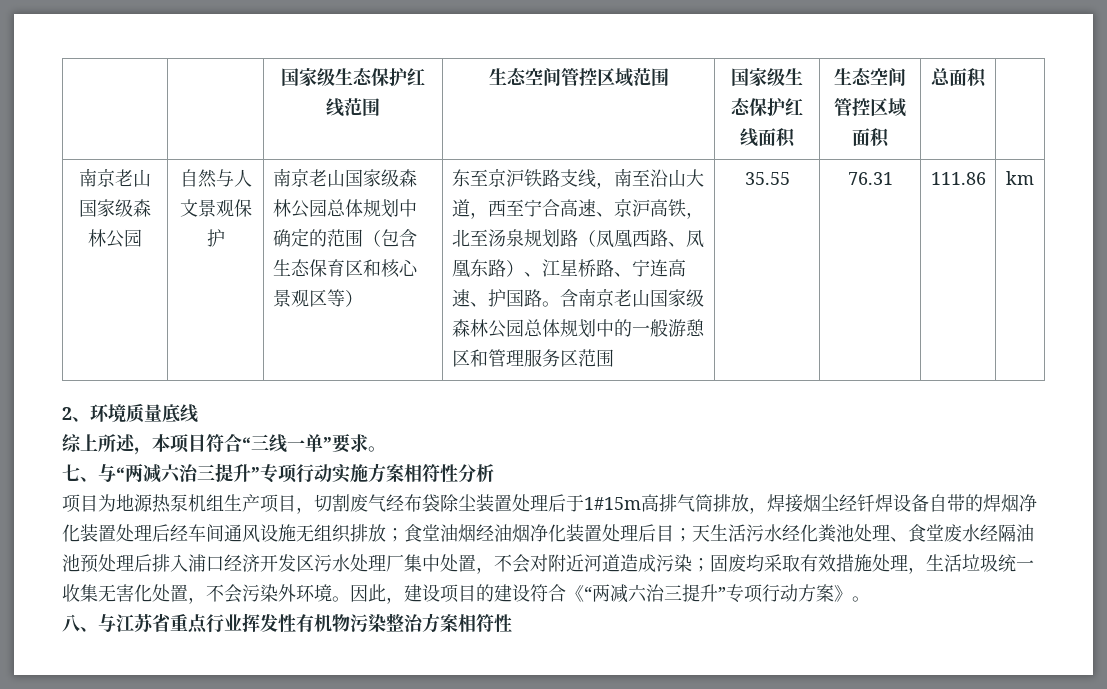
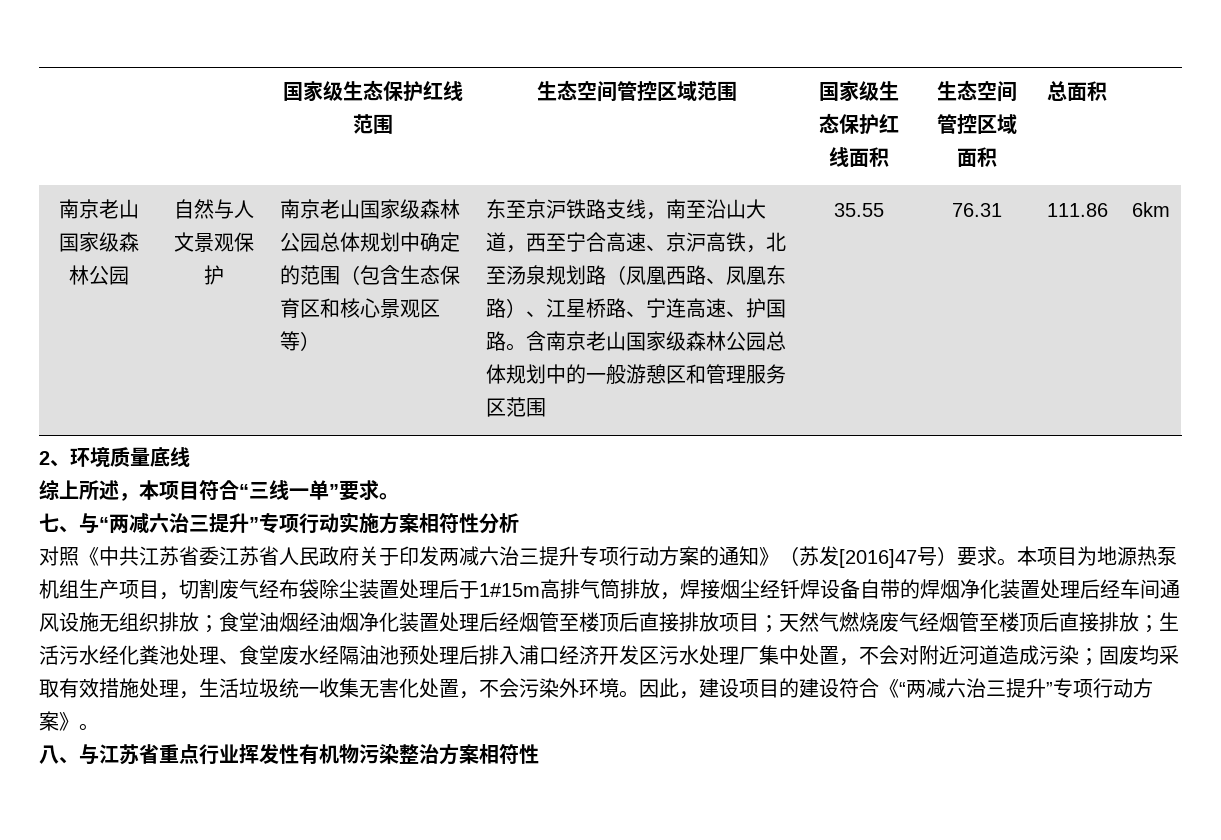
- km
+ 6km
- 项目为地源热泵机组生产项目，切割废气经布袋除尘装置处理后于1#15m高排气筒排放，焊接烟尘经钎焊设备自带的焊烟净化装置处理后经车间通风设施无组织排放；
+ 对照《中共江苏省委江苏省人民政府关于印发两减六治三提升专项行动方案的通知》（苏发[2016]47号）要求。本项目为地源热泵机组生产项目，切割废气经布袋除尘装置处理后于1#15m高排气筒排放，焊接烟尘经钎焊设备自带的焊烟净化装置处理后经车间通风设施无组织排放；
- 食堂油烟经油烟净化装置处理后目；天生活污水经化粪池处理、食堂废水经隔油池预处理后排入浦口经济开发区污水处理厂集中处置，不会对附近河道造成污染；
+ 食堂油烟经油烟净化装置处理后经烟管至楼顶后直接排放项目；天然气燃烧废气经烟管至楼顶后直接排放；生活污水经化粪池处理、食堂废水经隔油池预处理后排入浦口经济开发区污水处理厂集中处置，不会对附近河道造成污染；

